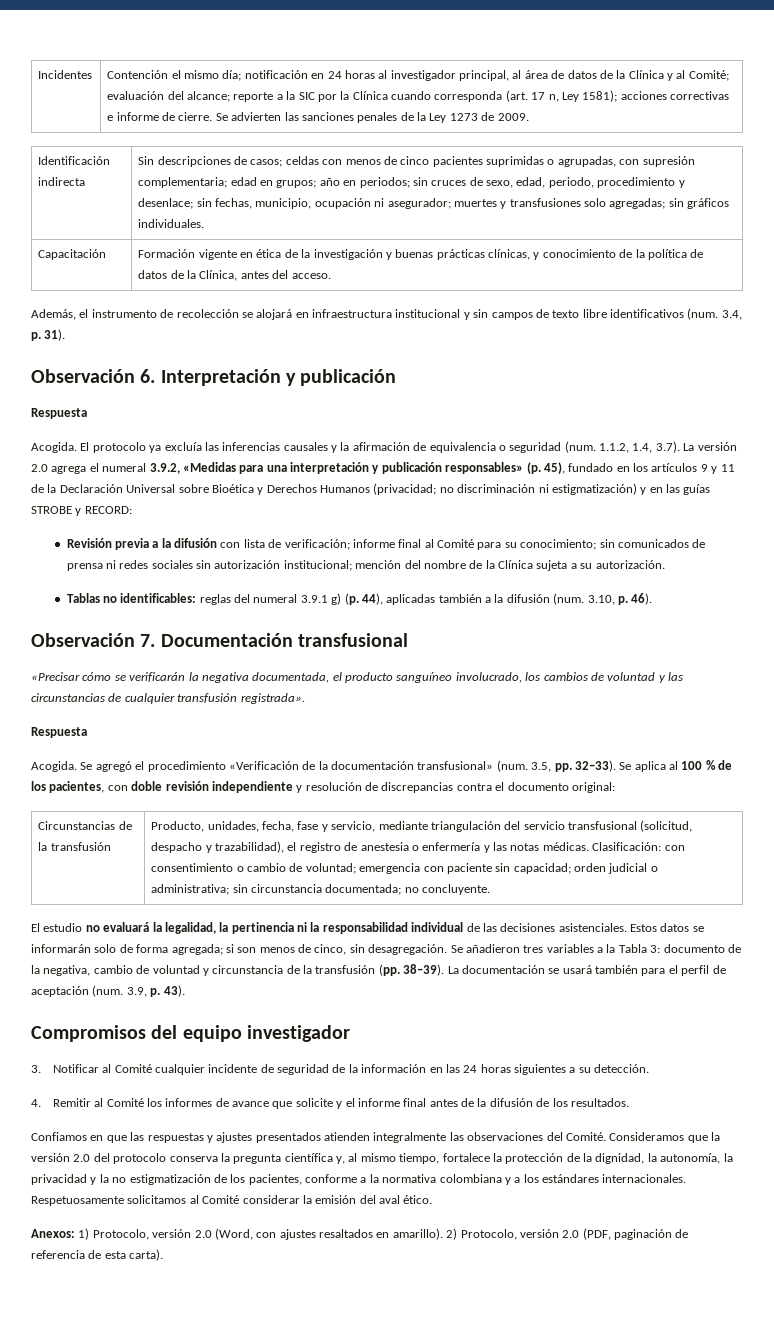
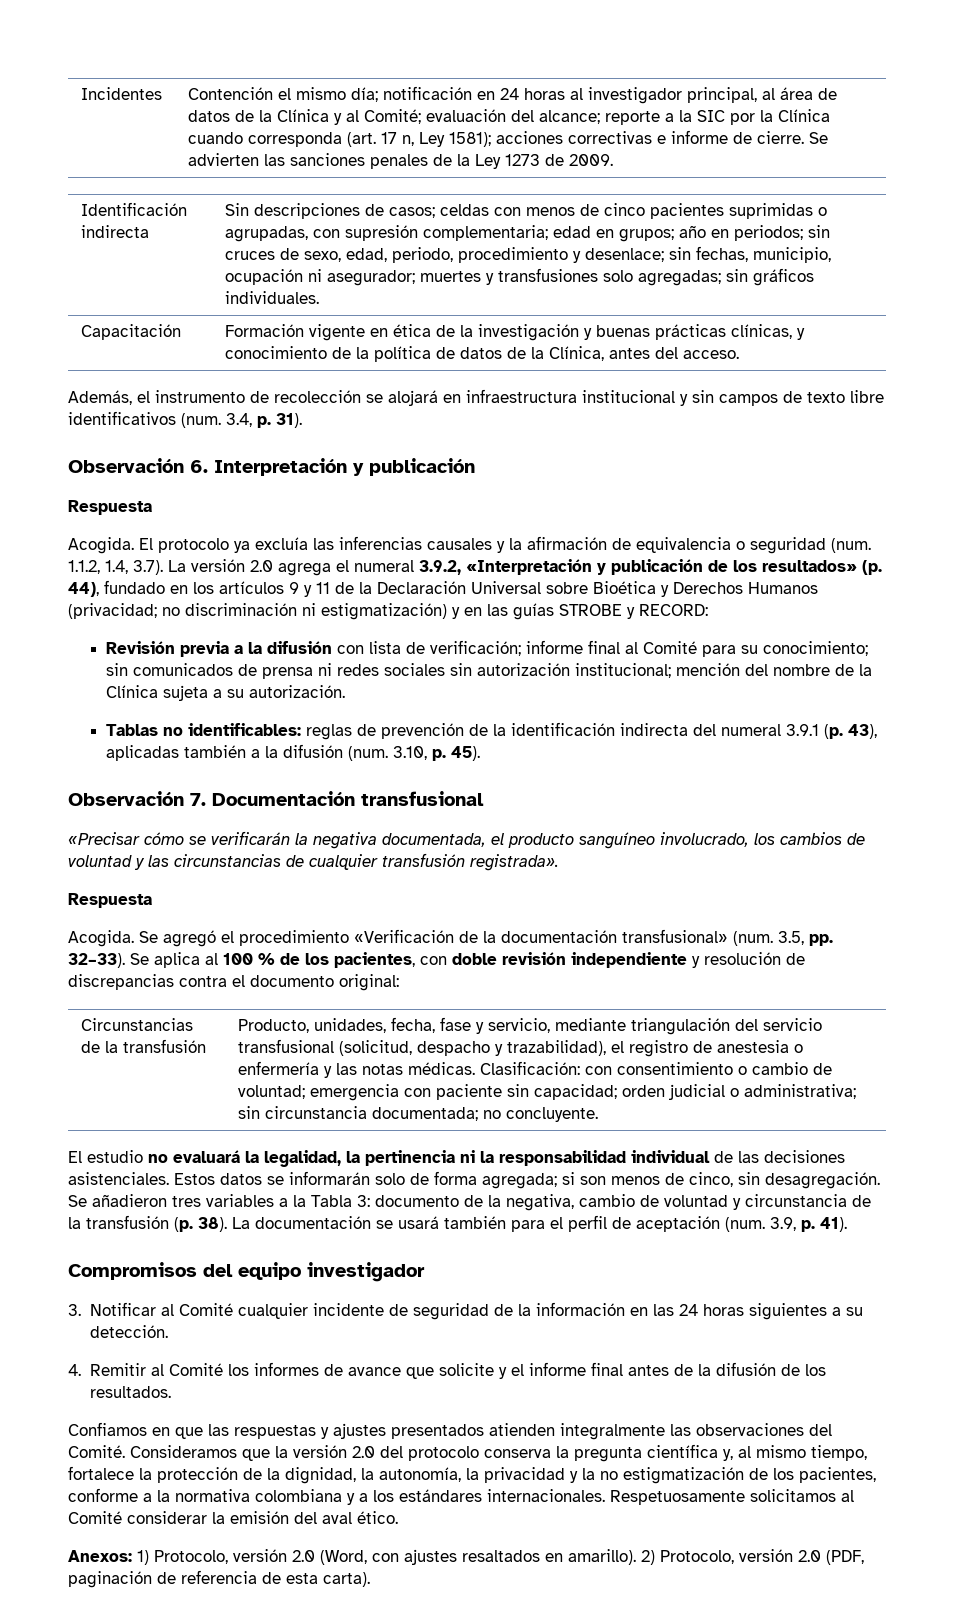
- 1.1.2, 1.4, 3.7). La versión 2.0 agrega el numeral 3.9.2, «Medidas para una interpretación y publicación responsables» (p. 45), fundado en los artículos 9 y 11 de la Declaración Universal sobre Bioética y Derechos Humanos (privacidad; no discriminación ni estigmatización) y en las guías STROBE y RECORD:
+ 1.1.2, 1.4, 3.7). La versión 2.0 agrega el numeral 3.9.2, «Interpretación y publicación de los resultados» (p. 44), fundado en los artículos 9 y 11 de la Declaración Universal sobre Bioética y Derechos Humanos (privacidad; no discriminación ni estigmatización) y en las guías STROBE y RECORD:
- Tablas no identificables: reglas del numeral 3.9.1 g) (p. 44), aplicadas también a la difusión (num.
+ Tablas no identificables: reglas de prevención de la identificación indirecta del numeral 3.9.1 (p. 43), aplicadas también a la difusión (num.
- 3.10, p. 46).
+ 3.10, p. 45).
- Se añadieron tres variables a la Tabla 3: documento de la negativa, cambio de voluntad y circunstancia de la transfusión (pp. 38–39).
+ Se añadieron tres variables a la Tabla 3: documento de la negativa, cambio de voluntad y circunstancia de la transfusión (p. 38).
- 3.9, p. 43).
+ 3.9, p. 41).

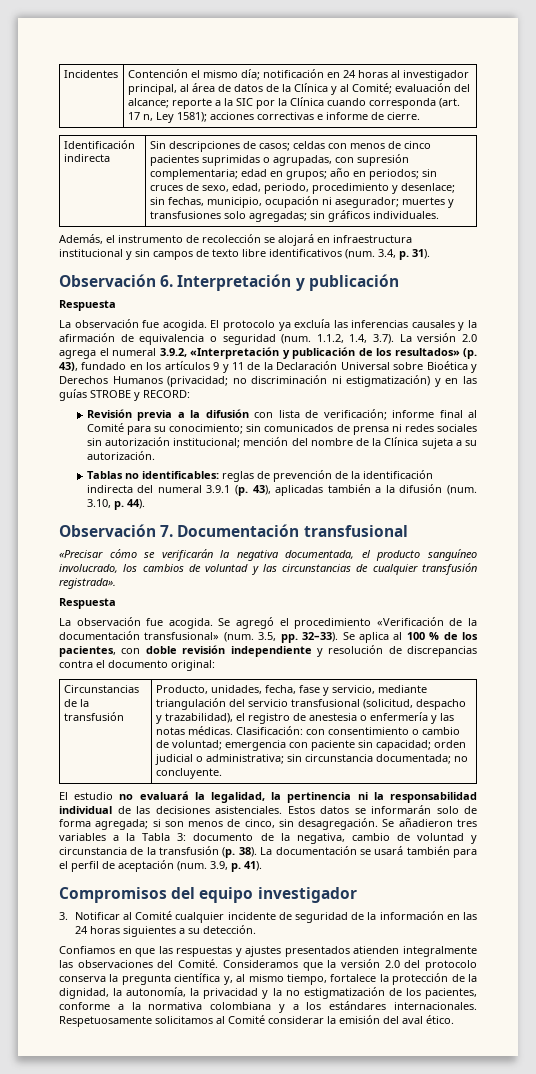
- Se advierten las sanciones penales de la Ley 1273 de 2009.
- Capacitación | Formación vigente en ética de la investigación y buenas prácticas clínicas, y conocimiento de la política de datos de la Clínica, antes del acceso.
  Observación 6. Interpretación y publicación
  Respuesta
- Acogida.
+ La observación fue acogida.
- 1.1.2, 1.4, 3.7). La versión 2.0 agrega el numeral 3.9.2, «Interpretación y publicación de los resultados» (p. 44), fundado en los artículos 9 y 11 de la Declaración Universal sobre Bioética y Derechos Humanos (privacidad; no discriminación ni estigmatización) y en las guías STROBE y RECORD:
+ 1.1.2, 1.4, 3.7). La versión 2.0 agrega el numeral 3.9.2, «Interpretación y publicación de los resultados» (p. 43), fundado en los artículos 9 y 11 de la Declaración Universal sobre Bioética y Derechos Humanos (privacidad; no discriminación ni estigmatización) y en las guías STROBE y RECORD:
- 3.10, p. 45).
+ 3.10, p. 44).
  «Precisar cómo se verificarán la negativa documentada, el producto sanguíneo involucrado, los cambios de voluntad y las circunstancias de cualquier transfusión registrada».
  Respuesta
- Acogida.
+ La observación fue acogida.
- 4. Remitir al Comité los informes de avance que solicite y el informe final antes de la difusión de los resultados.
- Anexos: 1) Protocolo, versión 2.0 (Word, con ajustes resaltados en amarillo). 2) Protocolo, versión 2.0 (PDF, paginación de referencia de esta carta).

